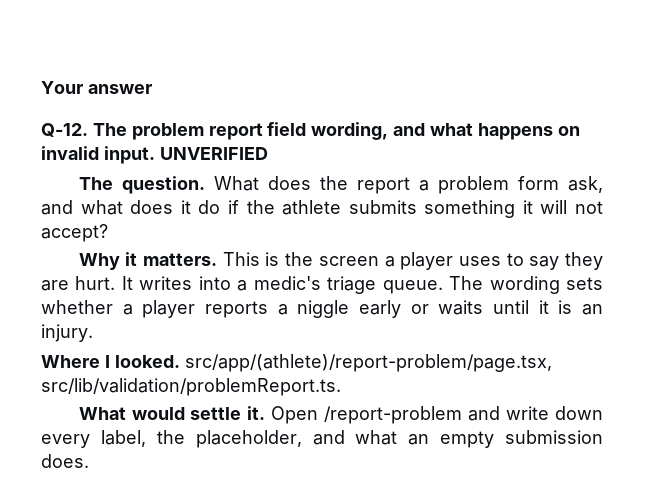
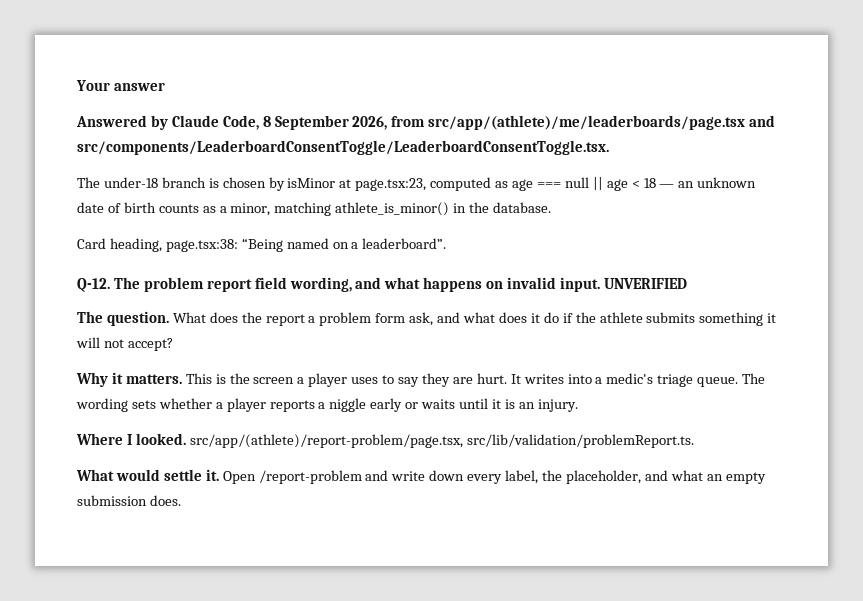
+ Answered by Claude Code, 8 September 2026, from src/app/(athlete)/me/leaderboards/page.tsx and src/components/LeaderboardConsentToggle/LeaderboardConsentToggle.tsx.
+ The under-18 branch is chosen by isMinor at page.tsx:23, computed as age === null || age < 18 — an unknown date of birth counts as a minor, matching athlete_is_minor() in the database.
+ Card heading, page.tsx:38: “Being named on a leaderboard”.

